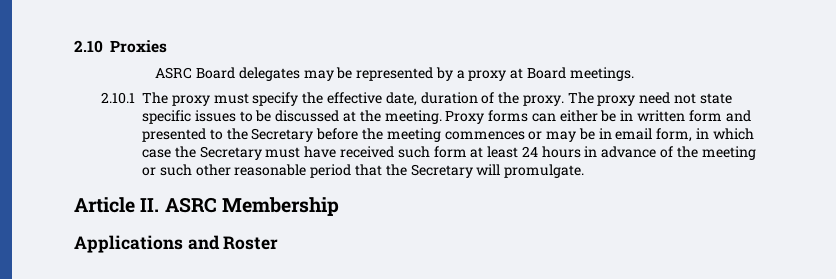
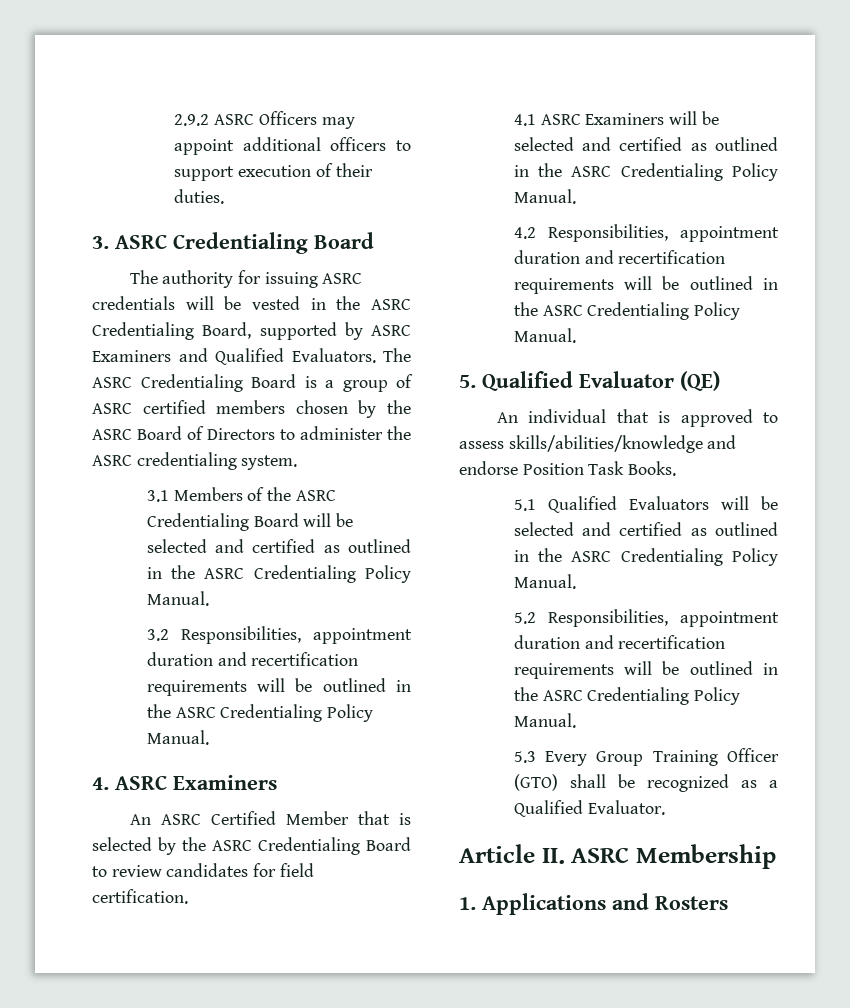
- 2.10 Proxies
- ASRC Board delegates may be represented by a proxy at Board meetings.
- 2.10.1 The proxy must specify the effective date, duration of the proxy. The proxy need not state specific issues to be discussed at the meeting. Proxy forms can either be in written form and presented to the Secretary before the meeting commences or may be in email form, in which case the Secretary must have received such form at least 24 hours in advance of the meeting or such other reasonable period that the Secretary will promulgate.
+ 2.9.2 ASRC Officers may appoint additional officers to support execution of their duties.
+ 3. ASRC Credentialing Board
+ The authority for issuing ASRC credentials will be vested in the ASRC Credentialing Board, supported by ASRC Examiners and Qualified Evaluators. The ASRC Credentialing Board is a group of ASRC certified members chosen by the ASRC Board of Directors to administer the ASRC credentialing system.
+ 3.1 Members of the ASRC Credentialing Board will be selected and certified as outlined in the ASRC Credentialing Policy Manual.
+ 3.2 Responsibilities, appointment duration and recertification requirements will be outlined in the ASRC Credentialing Policy Manual.
+ 4. ASRC Examiners
+ An ASRC Certified Member that is selected by the ASRC Credentialing Board to review candidates for field certification.
+ 4.1 ASRC Examiners will be selected and certified as outlined in the ASRC Credentialing Policy Manual.
+ 4.2 Responsibilities, appointment duration and recertification requirements will be outlined in the ASRC Credentialing Policy Manual.
+ 5. Qualified Evaluator (QE)
+ An individual that is approved to assess skills/abilities/knowledge and endorse Position Task Books.
+ 5.1 Qualified Evaluators will be selected and certified as outlined in the ASRC Credentialing Policy Manual.
+ 5.2 Responsibilities, appointment duration and recertification requirements will be outlined in the ASRC Credentialing Policy Manual.
+ 5.3 Every Group Training Officer (GTO) shall be recognized as a Qualified Evaluator.
- Applications and Roster
+ 1. Applications and Rosters

